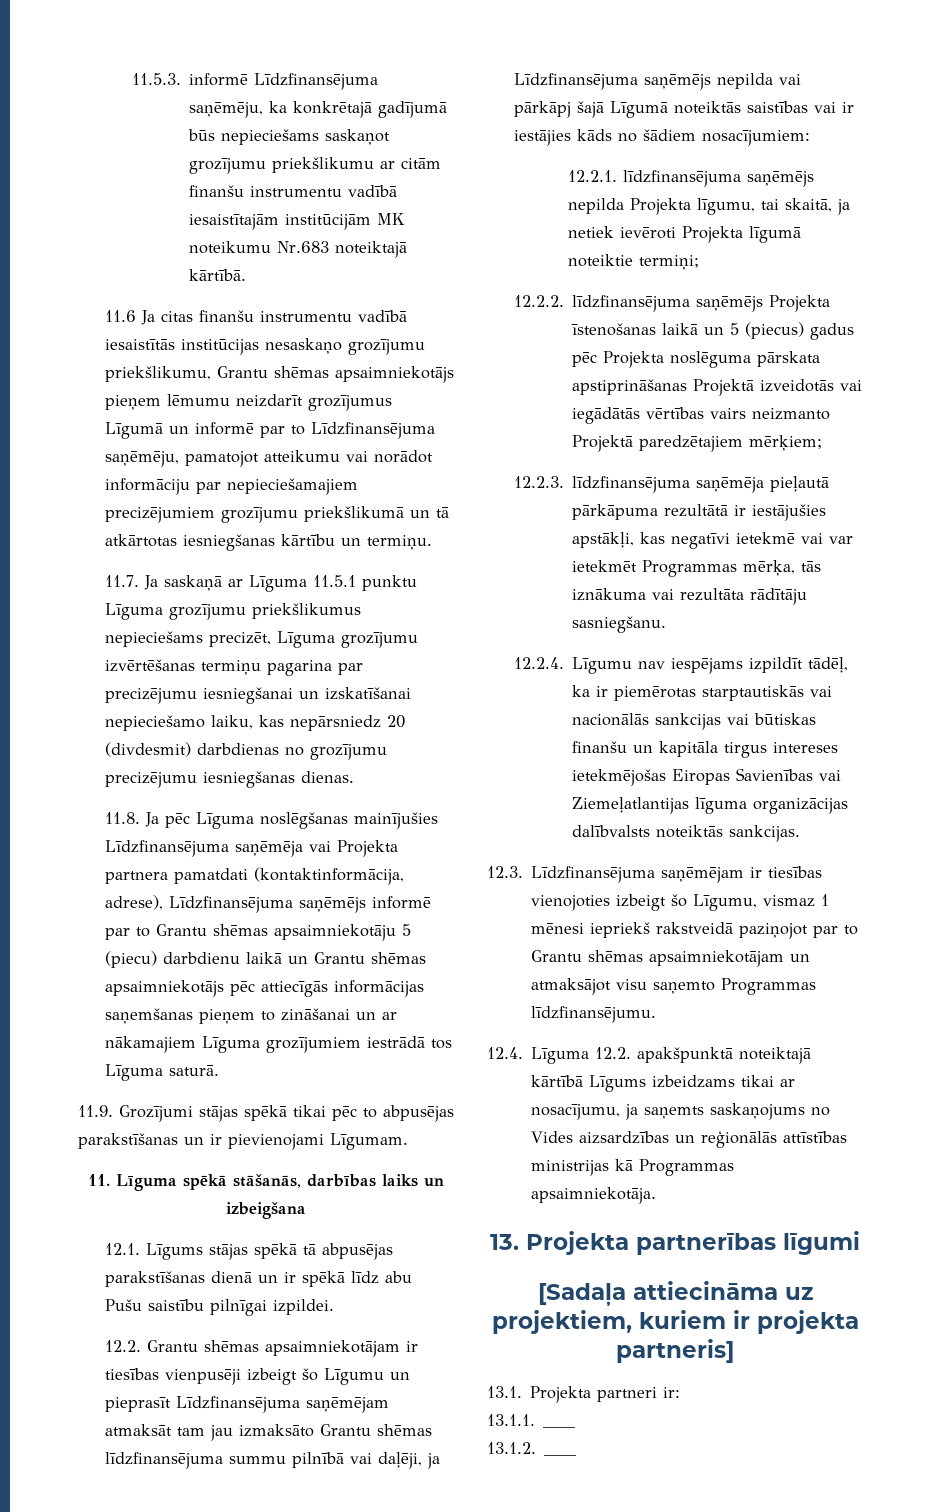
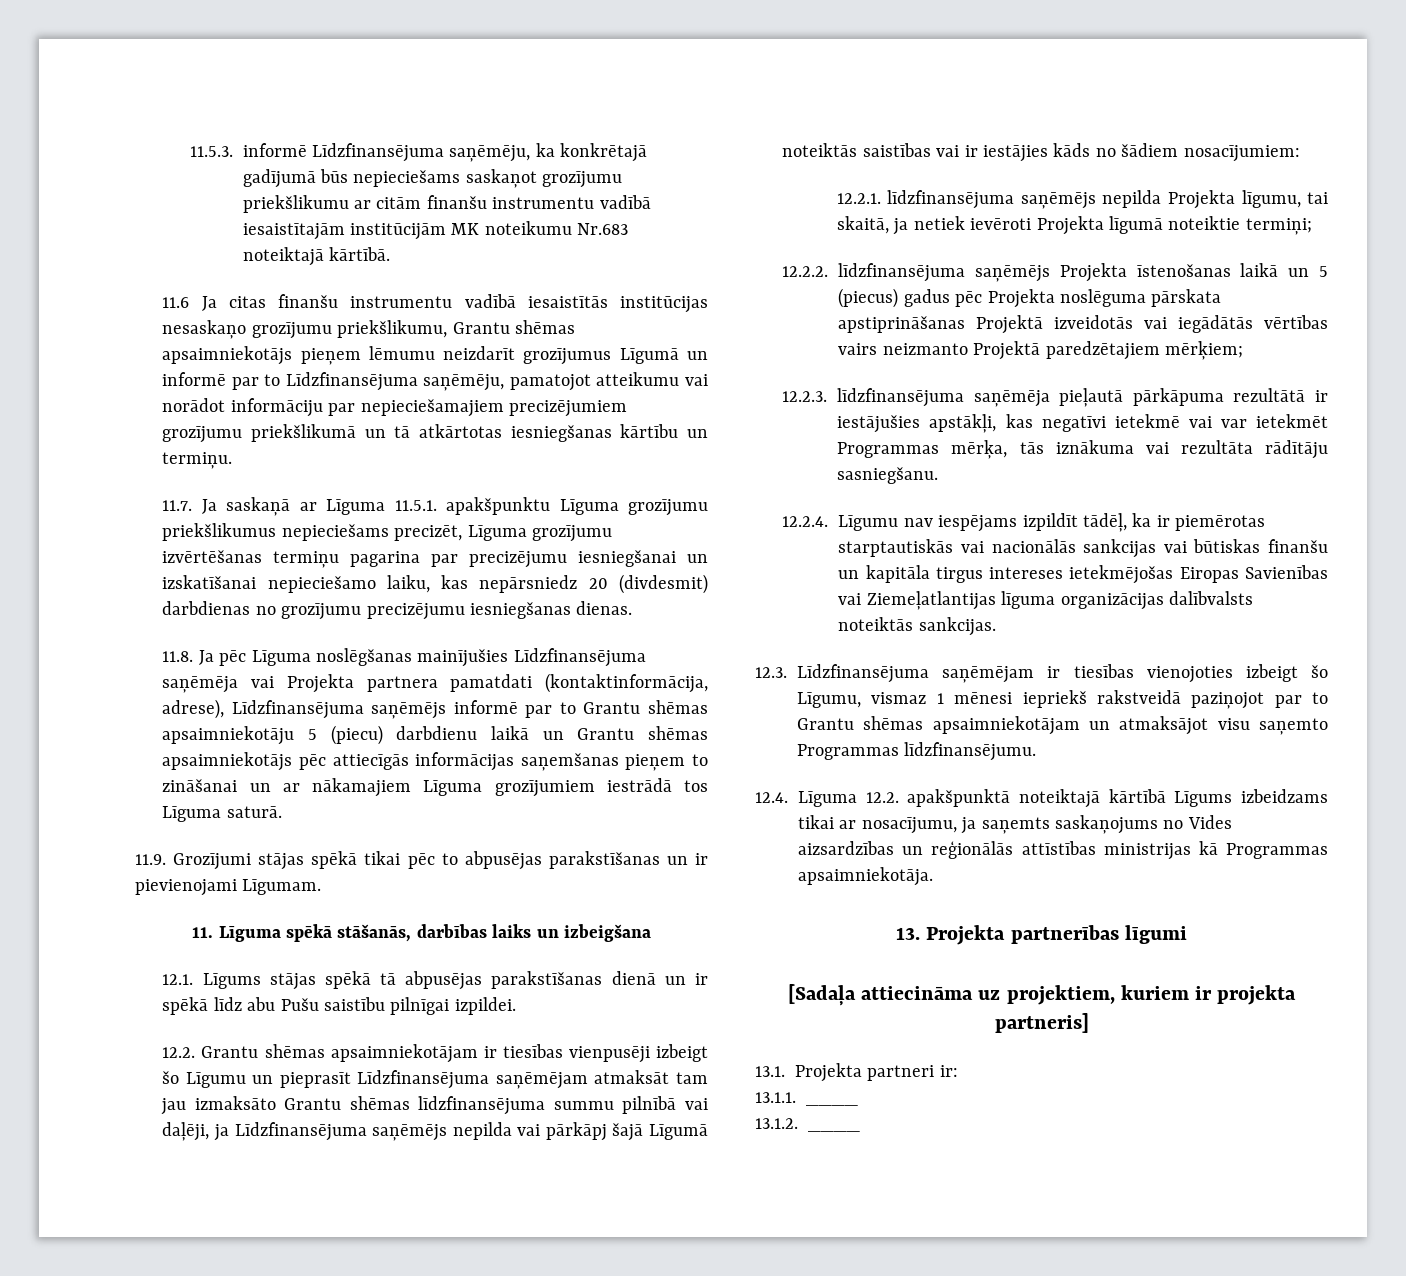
- 11.7. Ja saskaņā ar Līguma 11.5.1 punktu Līguma grozījumu priekšlikumus nepieciešams precizēt, Līguma grozījumu izvērtēšanas termiņu pagarina par precizējumu iesniegšanai un izskatīšanai nepieciešamo laiku, kas nepārsniedz 20 (divdesmit) darbdienas no grozījumu precizējumu iesniegšanas dienas.
+ 11.7. Ja saskaņā ar Līguma 11.5.1. apakšpunktu Līguma grozījumu priekšlikumus nepieciešams precizēt, Līguma grozījumu izvērtēšanas termiņu pagarina par precizējumu iesniegšanai un izskatīšanai nepieciešamo laiku, kas nepārsniedz 20 (divdesmit) darbdienas no grozījumu precizējumu iesniegšanas dienas.

